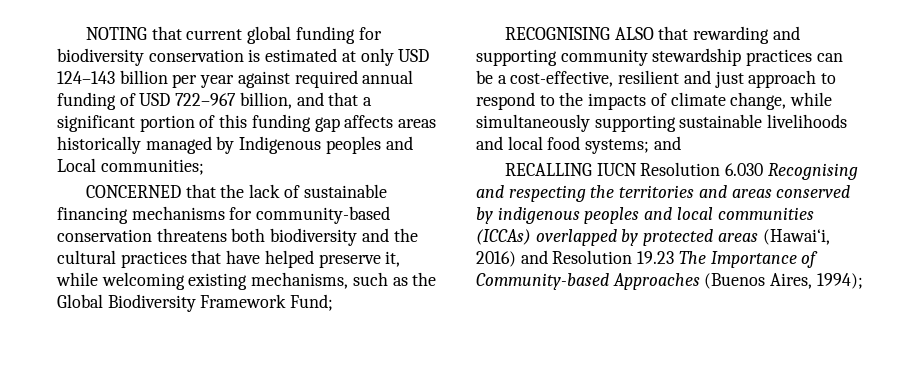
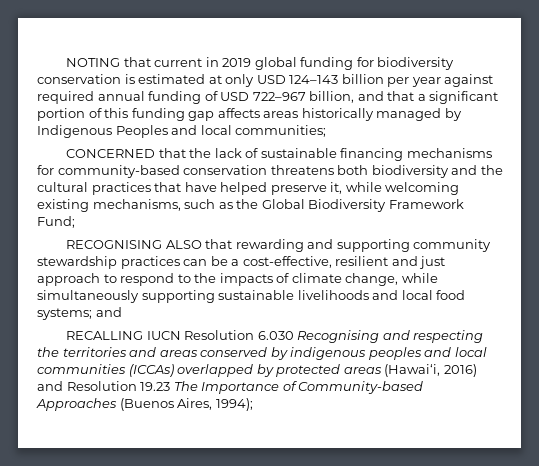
- NOTING that current global funding for biodiversity conservation is estimated at only USD 124–143 billion per year against required annual funding of USD 722–967 billion, and that a significant portion of this funding gap affects areas historically managed by Indigenous peoples and Local communities;
+ NOTING that current in 2019 global funding for biodiversity conservation is estimated at only USD 124–143 billion per year against required annual funding of USD 722–967 billion, and that a significant portion of this funding gap affects areas historically managed by Indigenous Peoples and local communities;

